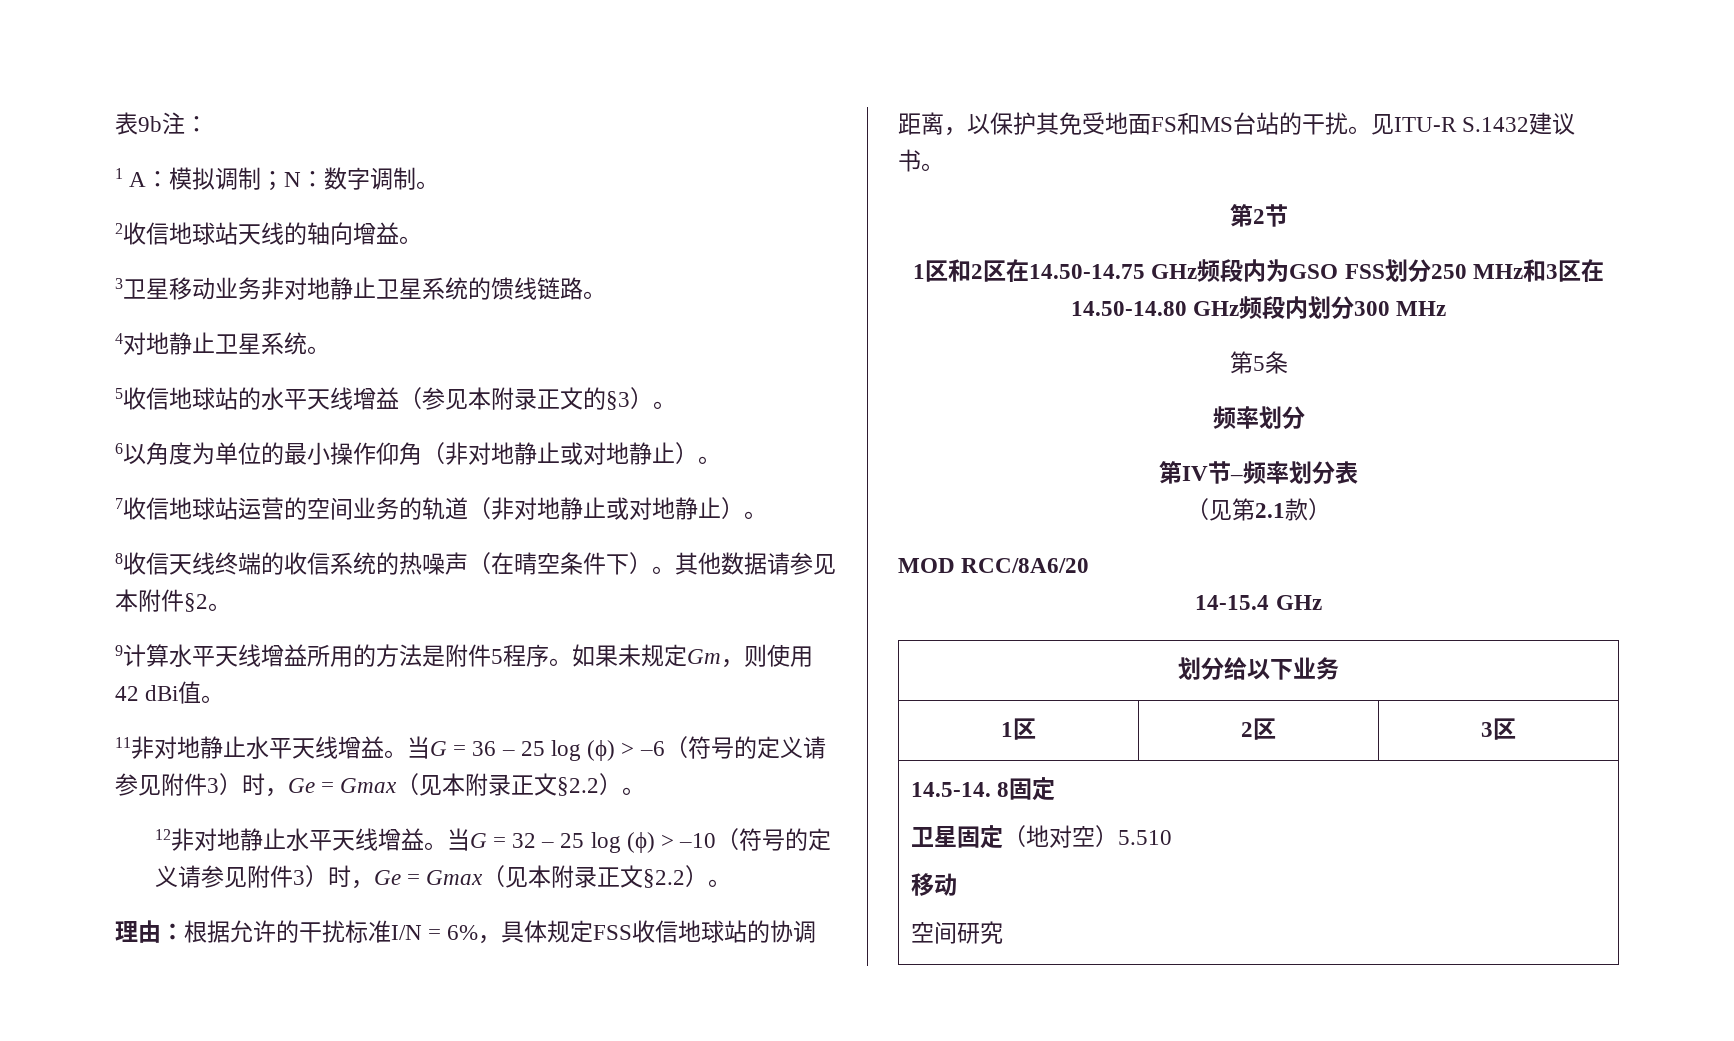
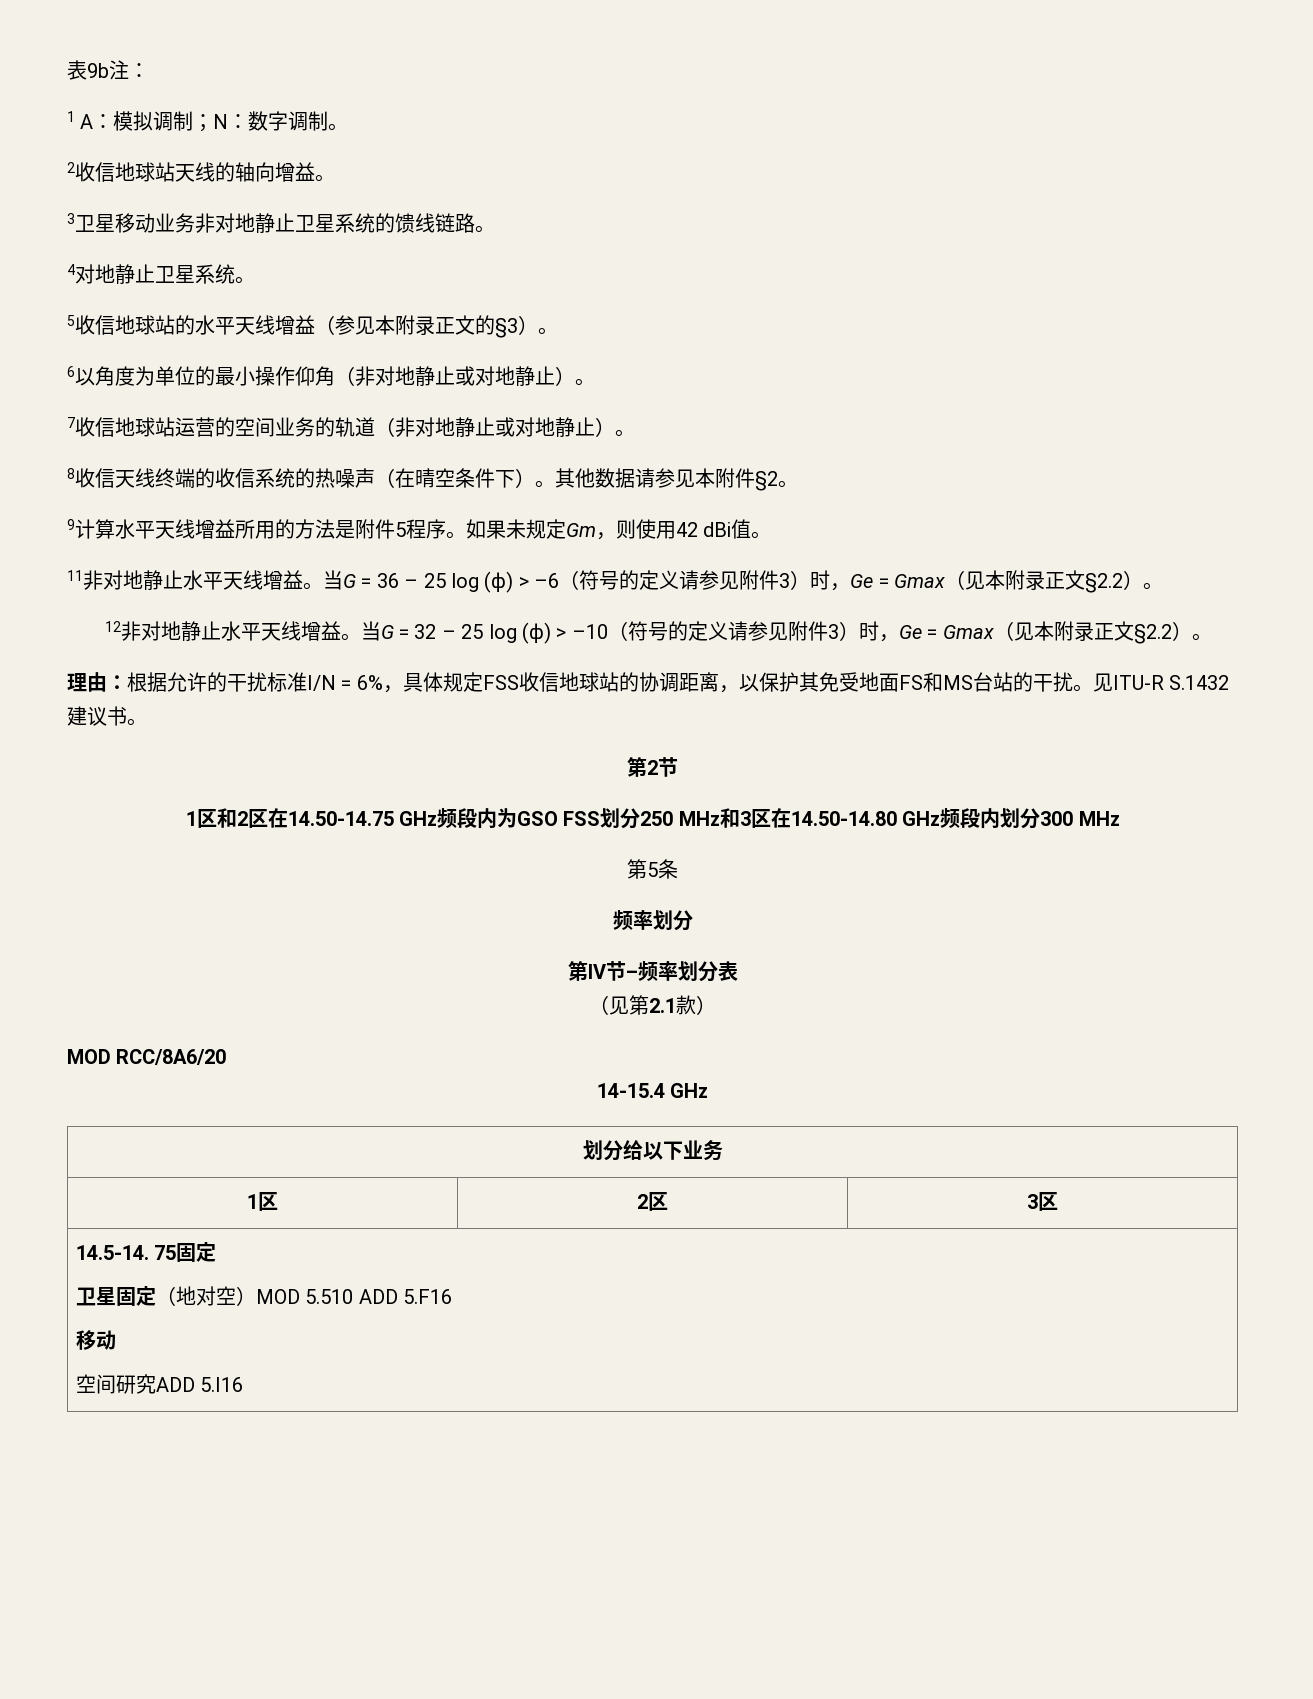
- 14.5-14. 8固定
- 卫星固定（地对空）5.510
+ 14.5-14. 75固定
+ 卫星固定（地对空）MOD 5.510 ADD 5.F16
  移动
- 空间研究
+ 空间研究ADD 5.I16

